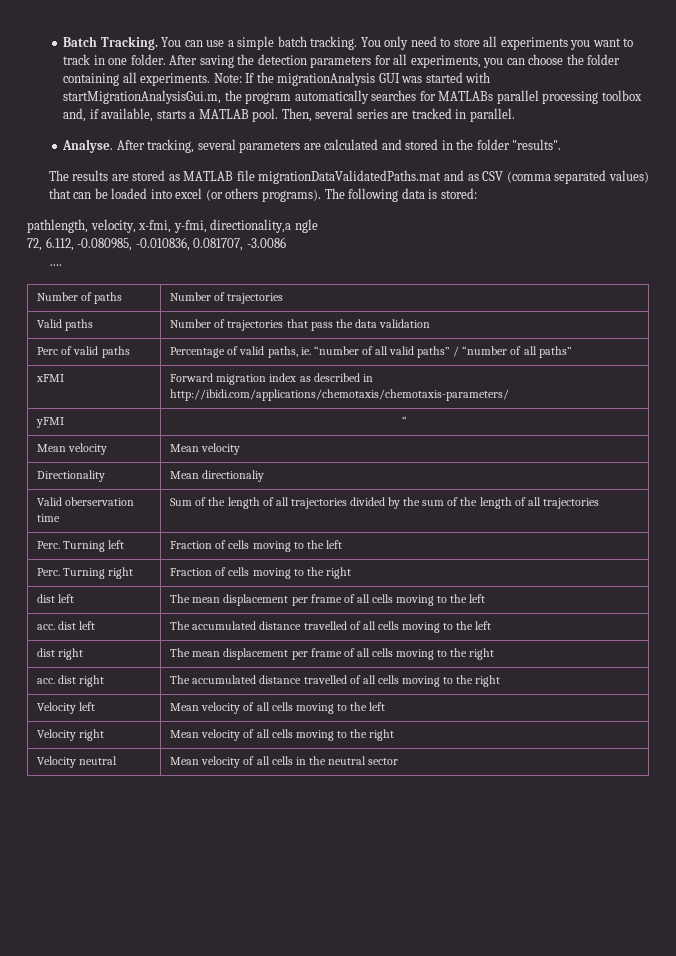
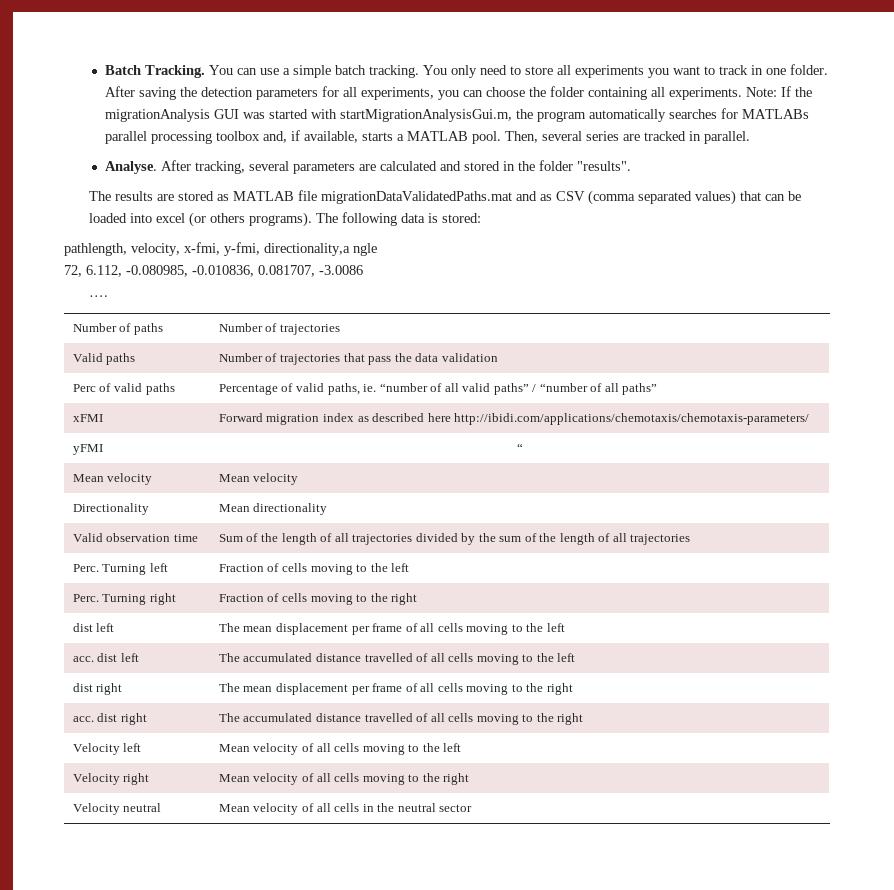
- xFMI | Forward migration index as described in http://ibidi.com/applications/chemotaxis/chemotaxis-parameters/
+ xFMI | Forward migration index as described here http://ibidi.com/applications/chemotaxis/chemotaxis-parameters/
- Directionality | Mean directionaliy
- Valid oberservation time | Sum of the length of all trajectories divided by the sum of the length of all trajectories
+ Directionality | Mean directionality
+ Valid observation time | Sum of the length of all trajectories divided by the sum of the length of all trajectories

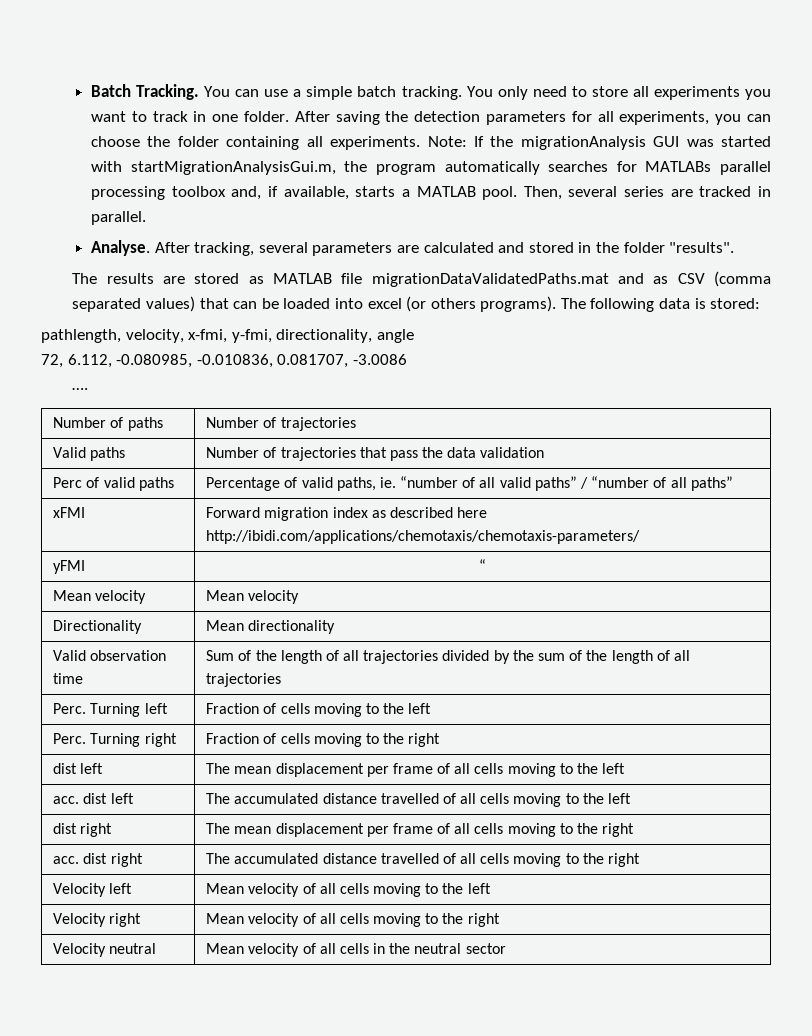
- pathlength, velocity, x-fmi, y-fmi, directionality,a ngle
+ pathlength, velocity, x-fmi, y-fmi, directionality, angle

